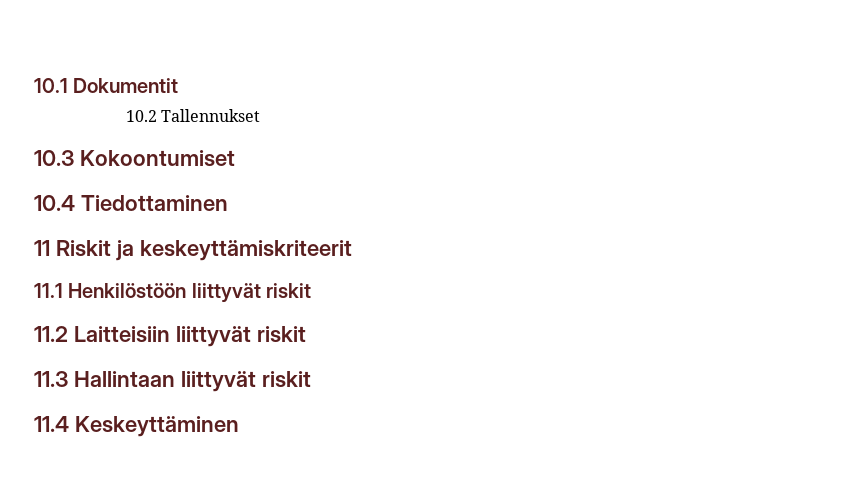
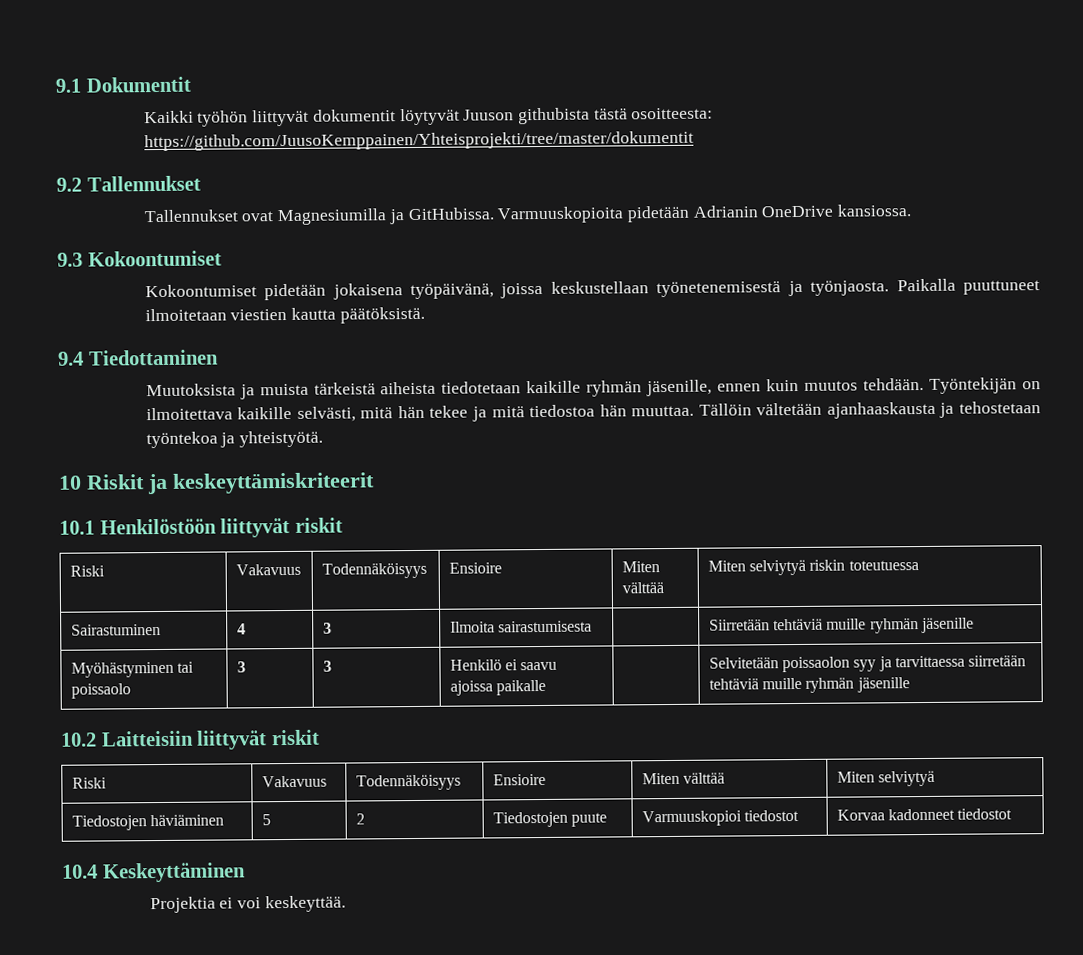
- 10.1 Dokumentit
+ 9.1 Dokumentit
- 10.2 Tallennukset
- 10.3 Kokoontumiset
- 10.4 Tiedottaminen
- 11 Riskit ja keskeyttämiskriteerit
+ Kaikki työhön liittyvät dokumentit löytyvät Juuson githubista tästä osoitteesta: https://github.com/JuusoKemppainen/Yhteisprojekti/tree/master/dokumentit
+ 9.2 Tallennukset
+ Tallennukset ovat Magnesiumilla ja GitHubissa. Varmuuskopioita pidetään Adrianin OneDrive kansiossa.
+ 9.3 Kokoontumiset
+ Kokoontumiset pidetään jokaisena työpäivänä, joissa keskustellaan työnetenemisestä ja työnjaosta. Paikalla puuttuneet ilmoitetaan viestien kautta päätöksistä.
+ 9.4 Tiedottaminen
+ Muutoksista ja muista tärkeistä aiheista tiedotetaan kaikille ryhmän jäsenille, ennen kuin muutos tehdään. Työntekijän on ilmoitettava kaikille selvästi, mitä hän tekee ja mitä tiedostoa hän muuttaa. Tällöin vältetään ajanhaaskausta ja tehostetaan työntekoa ja yhteistyötä.
+ 10 Riskit ja keskeyttämiskriteerit
- 11.1 Henkilöstöön liittyvät riskit
+ 10.1 Henkilöstöön liittyvät riskit
- 11.2 Laitteisiin liittyvät riskit
- 11.3 Hallintaan liittyvät riskit
- 11.4 Keskeyttäminen
+ Riski | Vakavuus | Todennäköisyys | Ensioire | Miten välttää | Miten selviytyä riskin toteutuessa
+ Sairastuminen | 4 | 3 | Ilmoita sairastumisesta | | Siirretään tehtäviä muille ryhmän jäsenille
+ Myöhästyminen tai poissaolo | 3 | 3 | Henkilö ei saavu ajoissa paikalle | | Selvitetään poissaolon syy ja tarvittaessa siirretään tehtäviä muille ryhmän jäsenille
+ 10.2 Laitteisiin liittyvät riskit
+ Riski | Vakavuus | Todennäköisyys | Ensioire | Miten välttää | Miten selviytyä
+ Tiedostojen häviäminen | 5 | 2 | Tiedostojen puute | Varmuuskopioi tiedostot | Korvaa kadonneet tiedostot
+ 10.4 Keskeyttäminen
+ Projektia ei voi keskeyttää.

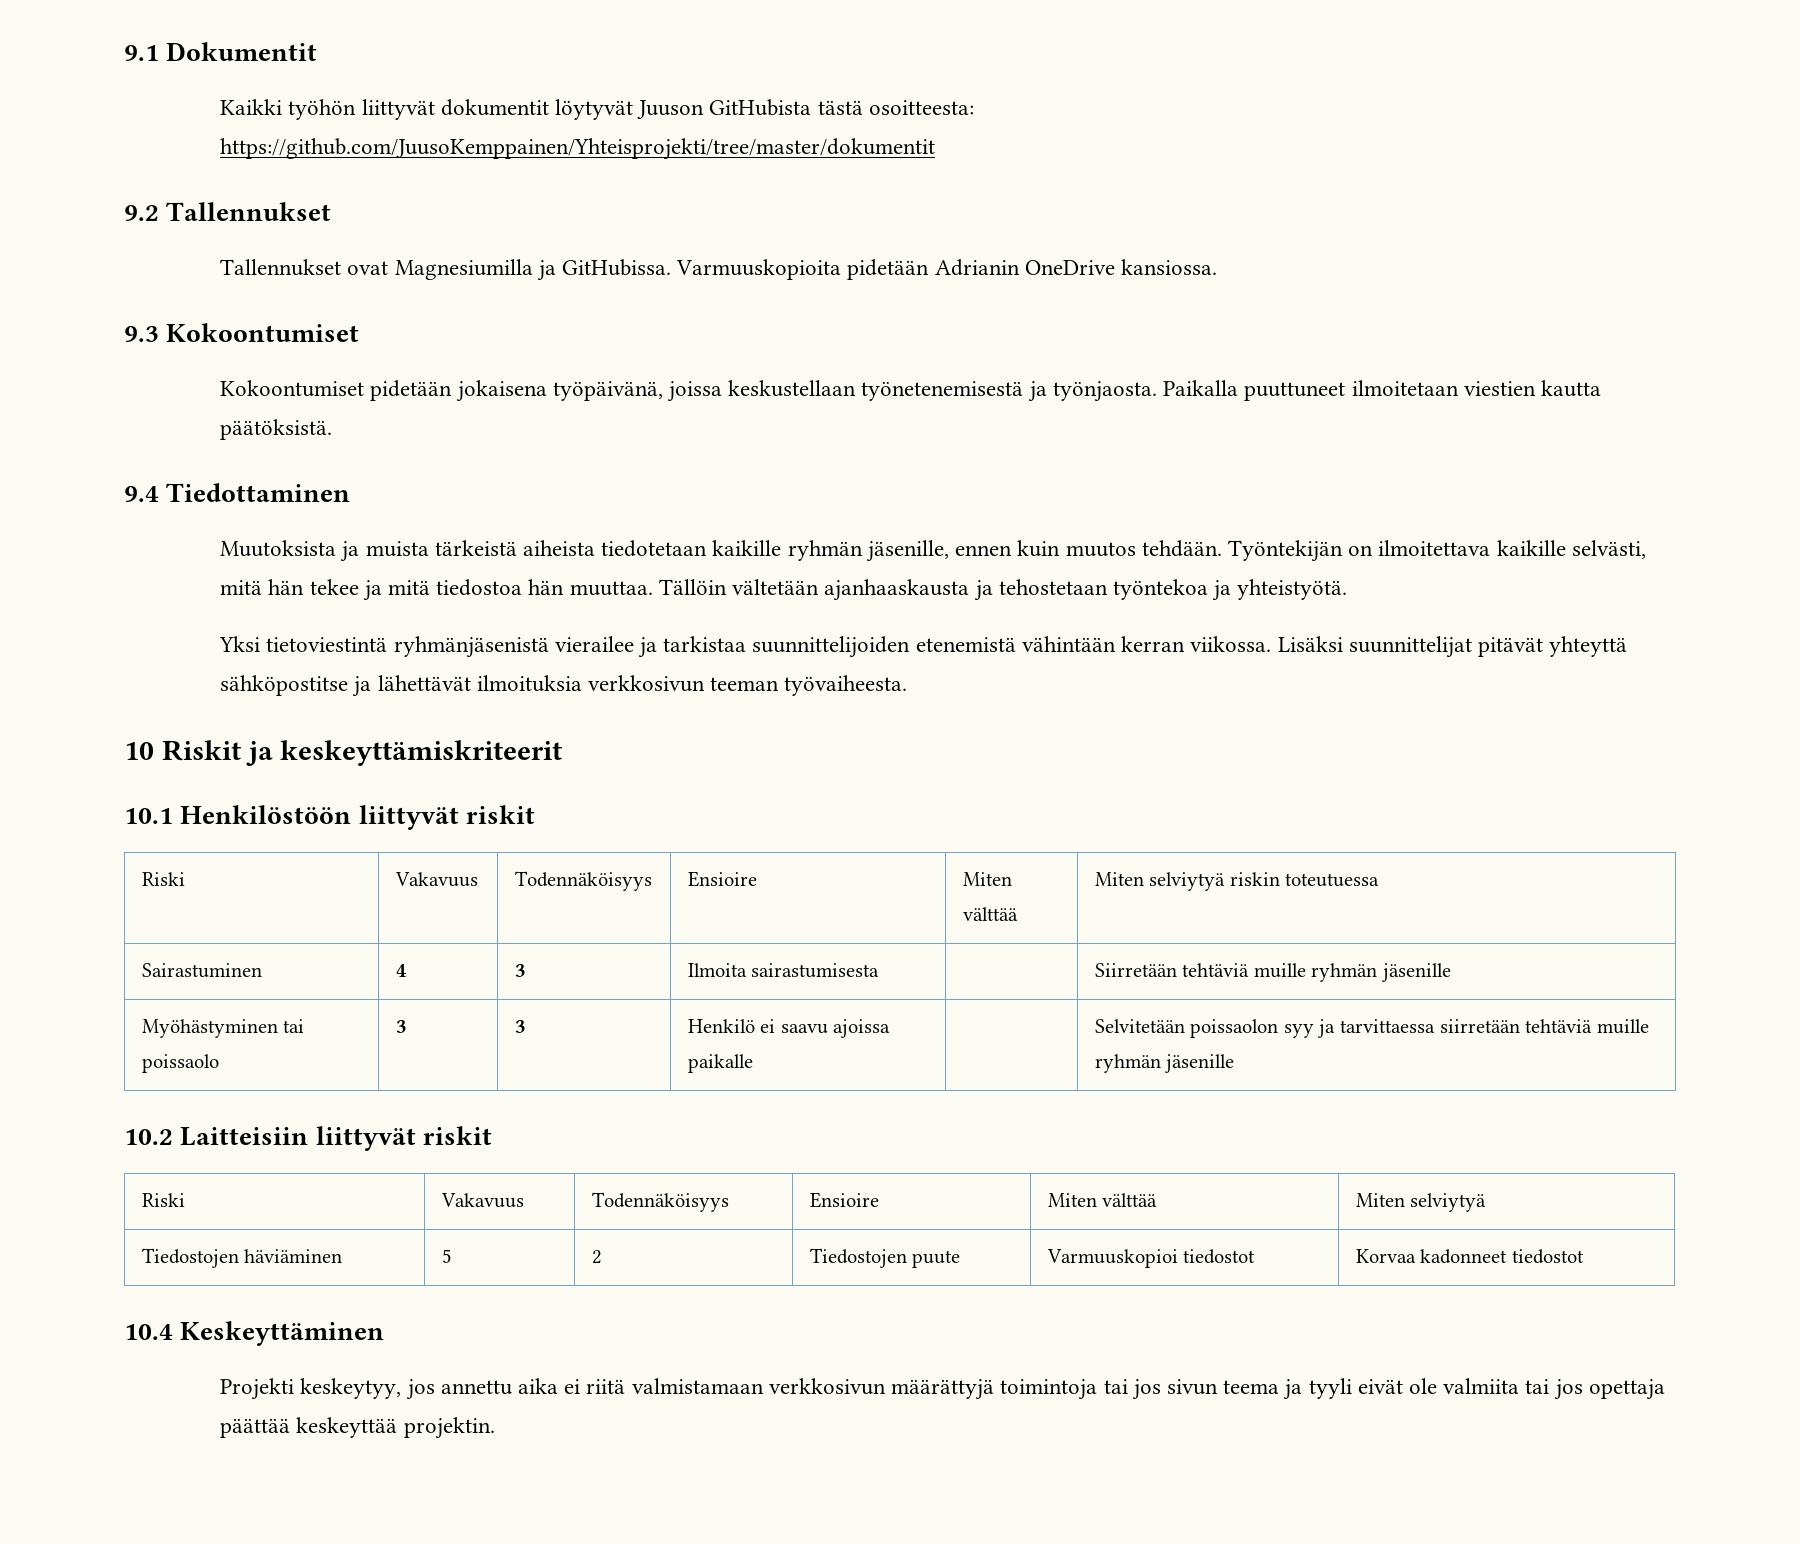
- Kaikki työhön liittyvät dokumentit löytyvät Juuson githubista tästä osoitteesta: https://github.com/JuusoKemppainen/Yhteisprojekti/tree/master/dokumentit
+ Kaikki työhön liittyvät dokumentit löytyvät Juuson GitHubista tästä osoitteesta: https://github.com/JuusoKemppainen/Yhteisprojekti/tree/master/dokumentit
+ Yksi tietoviestintä ryhmänjäsenistä vierailee ja tarkistaa suunnittelijoiden etenemistä vähintään kerran viikossa. Lisäksi suunnittelijat pitävät yhteyttä sähköpostitse ja lähettävät ilmoituksia verkkosivun teeman työvaiheesta.
- Projektia ei voi keskeyttää.
+ Projekti keskeytyy, jos annettu aika ei riitä valmistamaan verkkosivun määrättyjä toimintoja tai jos sivun teema ja tyyli eivät ole valmiita tai jos opettaja päättää keskeyttää projektin.

